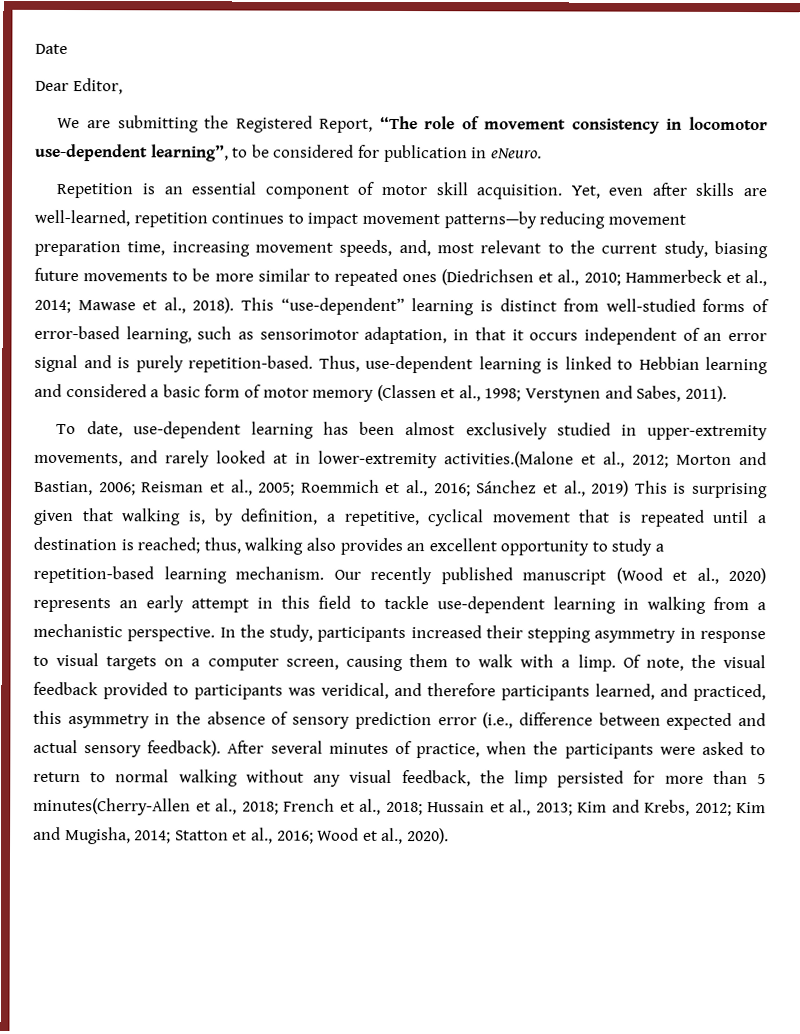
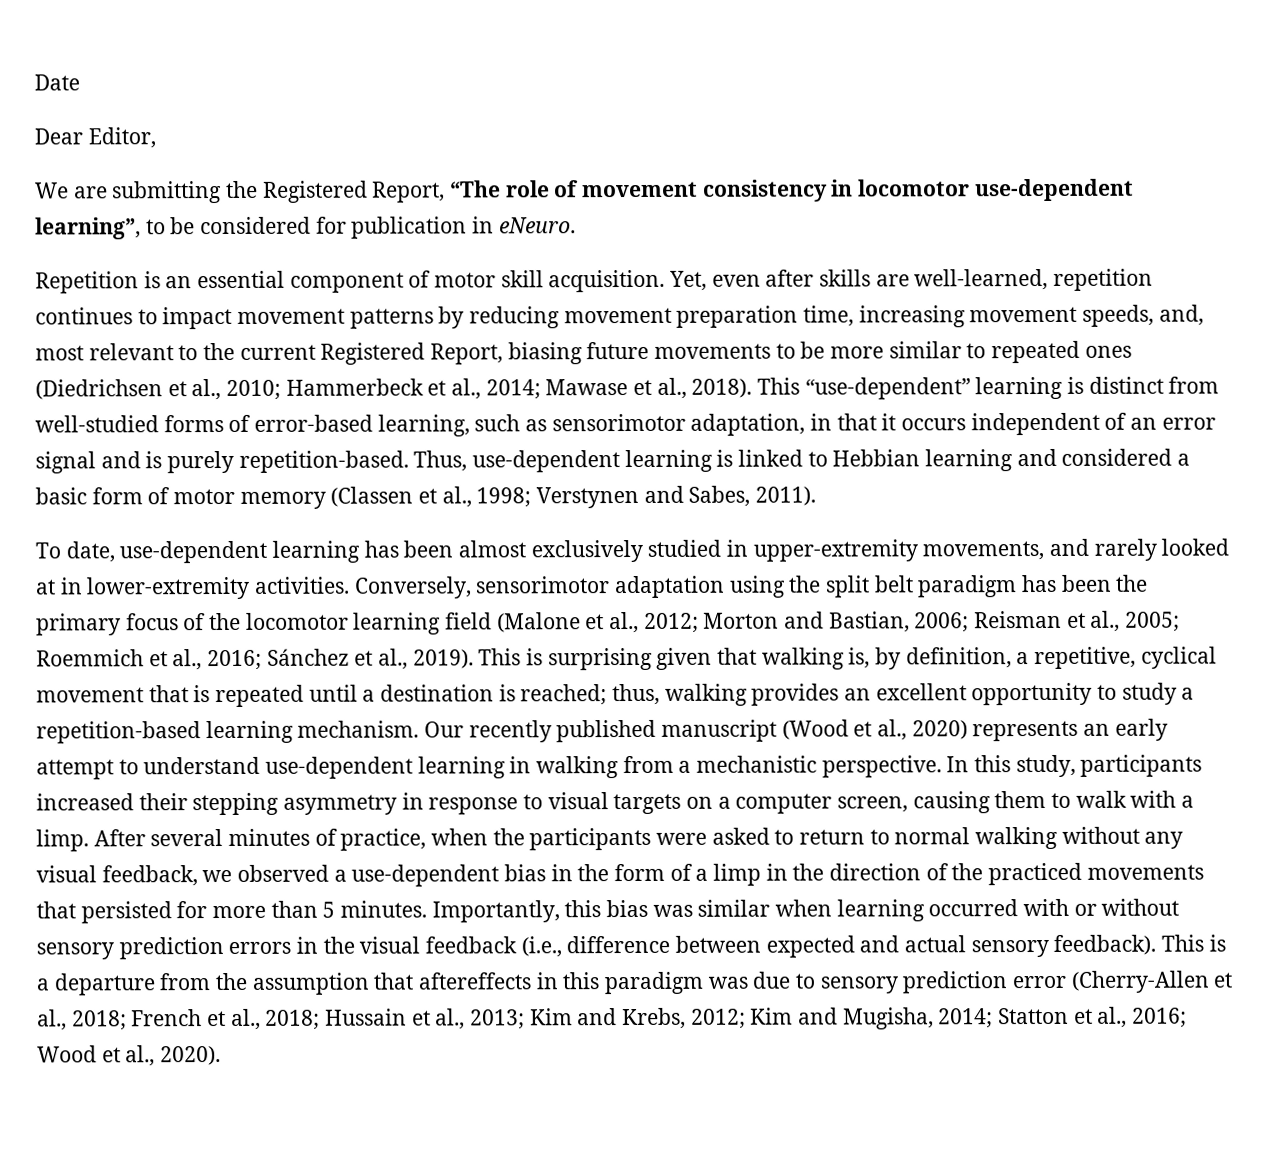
- Yet, even after skills are well-learned, repetition continues to impact movement patterns—by reducing movement preparation time, increasing movement speeds, and, most relevant to the current study, biasing future movements to be more similar to repeated ones (Diedrichsen et al., 2010; Hammerbeck et al., 2014; Mawase et al., 2018).
+ Yet, even after skills are well-learned, repetition continues to impact movement patterns by reducing movement preparation time, increasing movement speeds, and, most relevant to the current Registered Report, biasing future movements to be more similar to repeated ones (Diedrichsen et al., 2010; Hammerbeck et al., 2014; Mawase et al., 2018).
- To date, use-dependent learning has been almost exclusively studied in upper-extremity movements, and rarely looked at in lower-extremity activities.(Malone et al., 2012;
+ To date, use-dependent learning has been almost exclusively studied in upper-extremity movements, and rarely looked at in lower-extremity activities. Conversely, sensorimotor adaptation using the split belt paradigm has been the primary focus of the locomotor learning field (Malone et al., 2012;
- Sánchez et al., 2019) This is surprising given that walking is, by definition, a repetitive, cyclical movement that is repeated until a destination is reached;
+ Sánchez et al., 2019). This is surprising given that walking is, by definition, a repetitive, cyclical movement that is repeated until a destination is reached;
- thus, walking also provides an excellent opportunity to study a repetition-based learning mechanism.
+ thus, walking provides an excellent opportunity to study a repetition-based learning mechanism.
- Our recently published manuscript (Wood et al., 2020) represents an early attempt in this field to tackle use-dependent learning in walking from a mechanistic perspective.
+ Our recently published manuscript (Wood et al., 2020) represents an early attempt to understand use-dependent learning in walking from a mechanistic perspective.
- In the study, participants increased their stepping asymmetry in response to visual targets on a computer screen, causing them to walk with a limp.
+ In this study, participants increased their stepping asymmetry in response to visual targets on a computer screen, causing them to walk with a limp.
- Of note, the visual feedback provided to participants was veridical, and therefore participants learned, and practiced, this asymmetry in the absence of sensory prediction error (i.e., difference between expected and actual sensory feedback).
- After several minutes of practice, when the participants were asked to return to normal walking without any visual feedback, the limp persisted for more than 5 minutes(Cherry-Allen et al., 2018; French et al., 2018; Hussain et al., 2013; Kim and Krebs, 2012; Kim and Mugisha, 2014; Statton et al., 2016; Wood et al., 2020).
+ After several minutes of practice, when the participants were asked to return to normal walking without any visual feedback, we observed a use-dependent bias in the form of a limp in the direction of the practiced movements that persisted for more than 5 minutes. Importantly, this bias was similar when learning occurred with or without sensory prediction errors in the visual feedback (i.e., difference between expected and actual sensory feedback). This is a departure from the assumption that aftereffects in this paradigm was due to sensory prediction error (Cherry-Allen et al., 2018; French et al., 2018; Hussain et al., 2013; Kim and Krebs, 2012; Kim and Mugisha, 2014; Statton et al., 2016; Wood et al., 2020).

